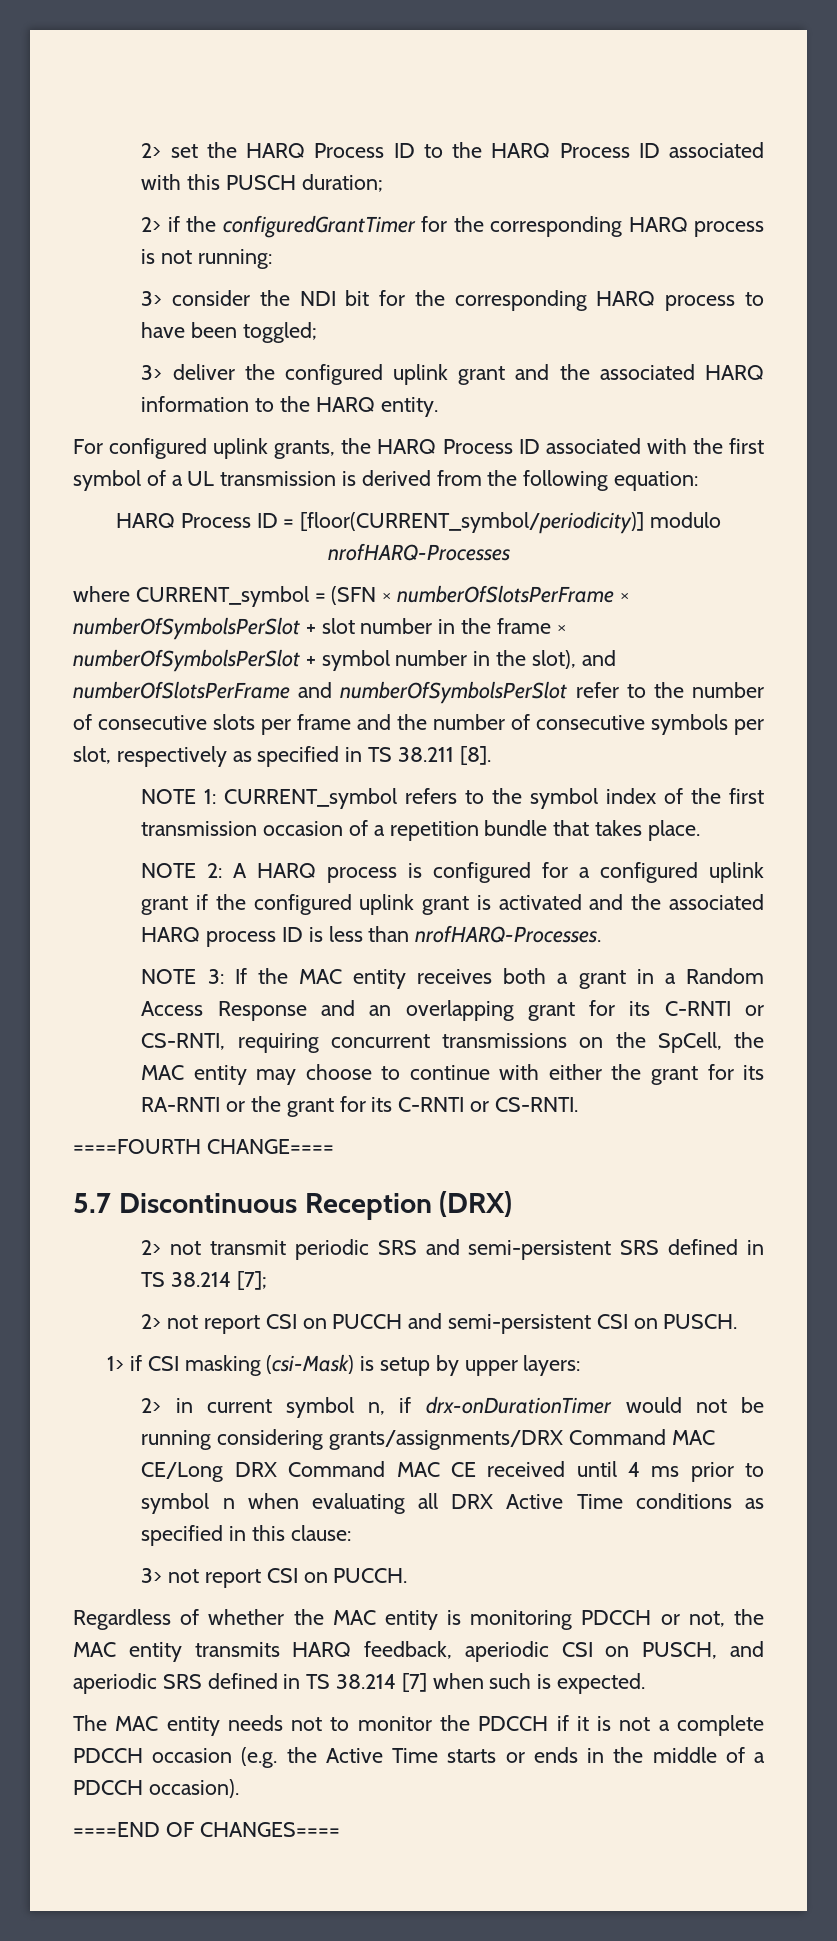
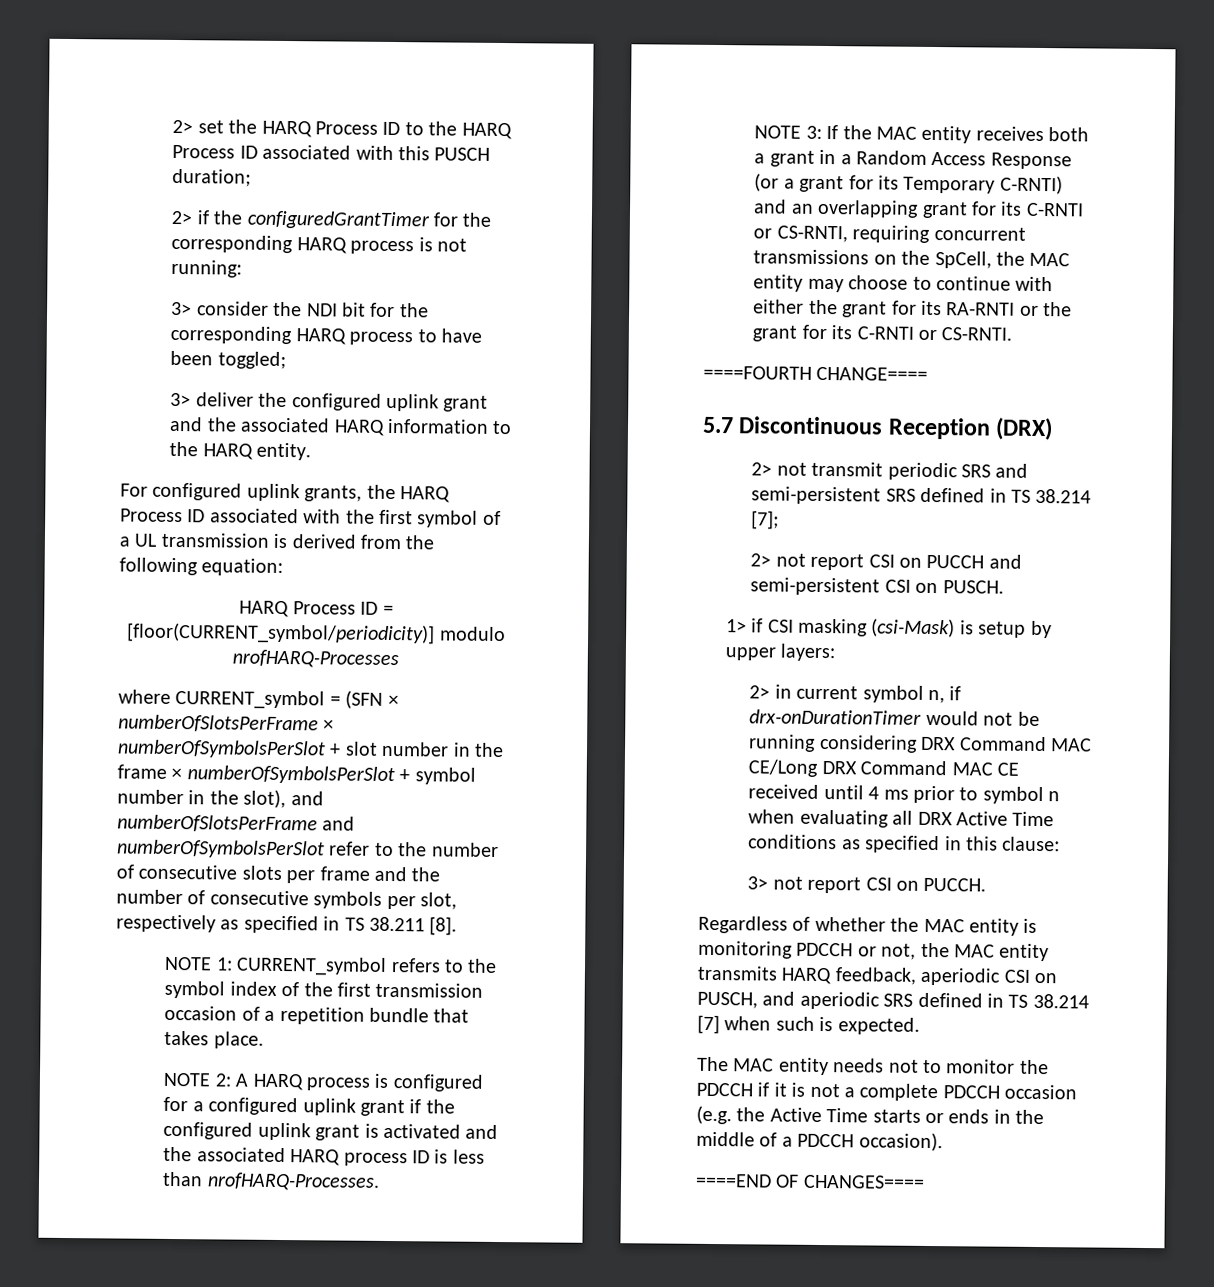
- NOTE 3: If the MAC entity receives both a grant in a Random Access Response and an overlapping grant for its C-RNTI or CS-RNTI, requiring concurrent transmissions on the SpCell, the MAC entity may choose to continue with either the grant for its RA-RNTI or the grant for its C-RNTI or CS-RNTI.
+ NOTE 3: If the MAC entity receives both a grant in a Random Access Response (or a grant for its Temporary C-RNTI) and an overlapping grant for its C-RNTI or CS-RNTI, requiring concurrent transmissions on the SpCell, the MAC entity may choose to continue with either the grant for its RA-RNTI or the grant for its C-RNTI or CS-RNTI.
- 2> in current symbol n, if drx-onDurationTimer would not be running considering grants/assignments/DRX Command MAC CE/Long DRX Command MAC CE received until 4 ms prior to symbol n when evaluating all DRX Active Time conditions as specified in this clause:
+ 2> in current symbol n, if drx-onDurationTimer would not be running considering DRX Command MAC CE/Long DRX Command MAC CE received until 4 ms prior to symbol n when evaluating all DRX Active Time conditions as specified in this clause:

